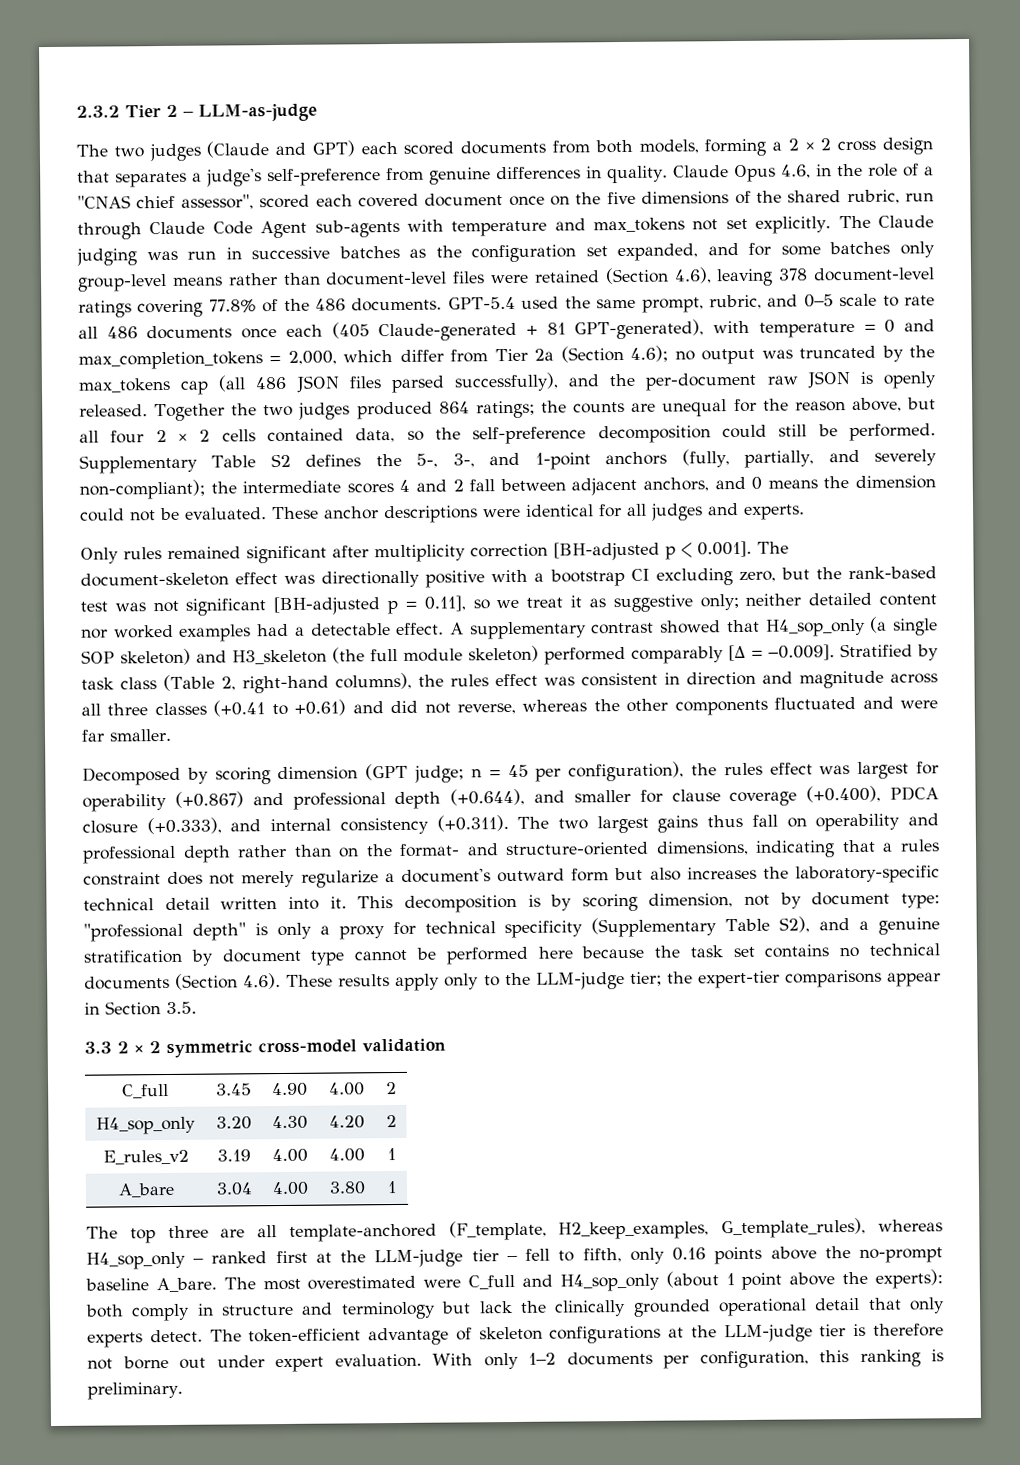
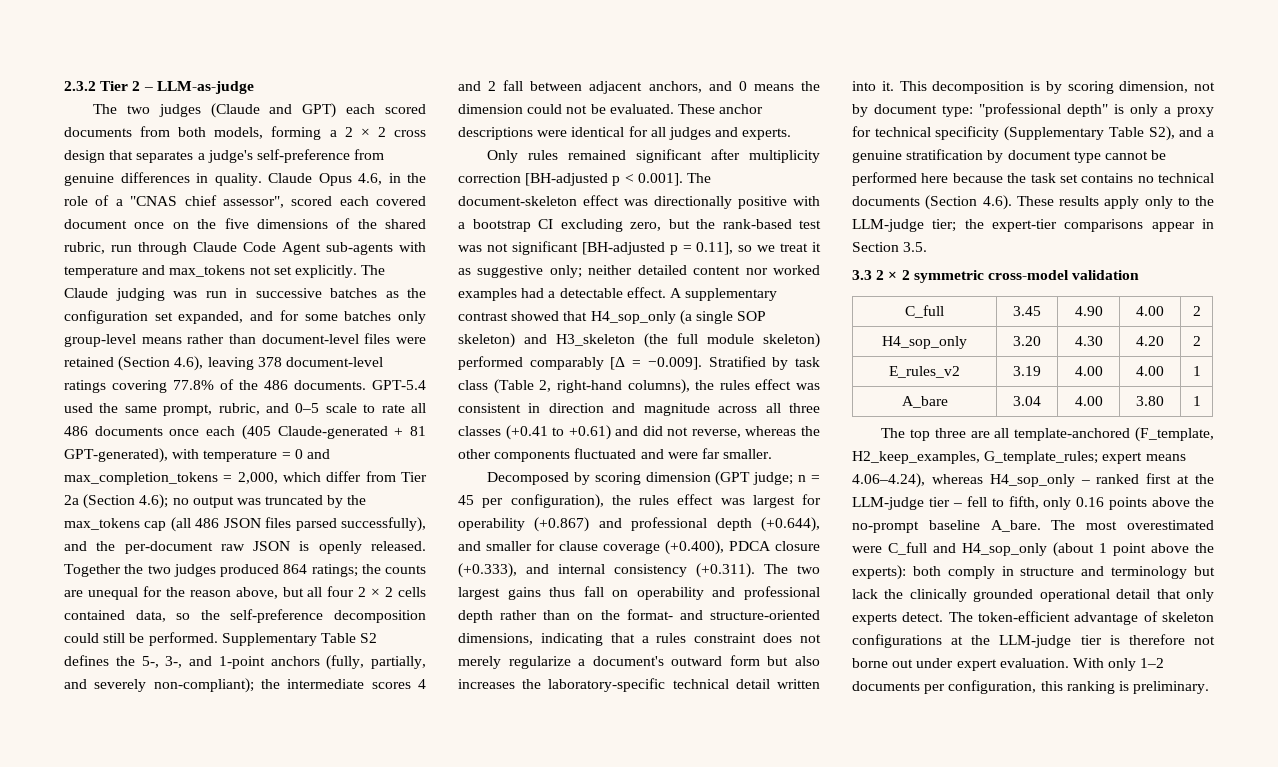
- The top three are all template-anchored (F_template, H2_keep_examples, G_template_rules), whereas H4_sop_only – ranked first at the LLM-judge tier – fell to fifth, only 0.16 points above the no-prompt baseline A_bare.
+ The top three are all template-anchored (F_template, H2_keep_examples, G_template_rules; expert means 4.06–4.24), whereas H4_sop_only – ranked first at the LLM-judge tier – fell to fifth, only 0.16 points above the no-prompt baseline A_bare.

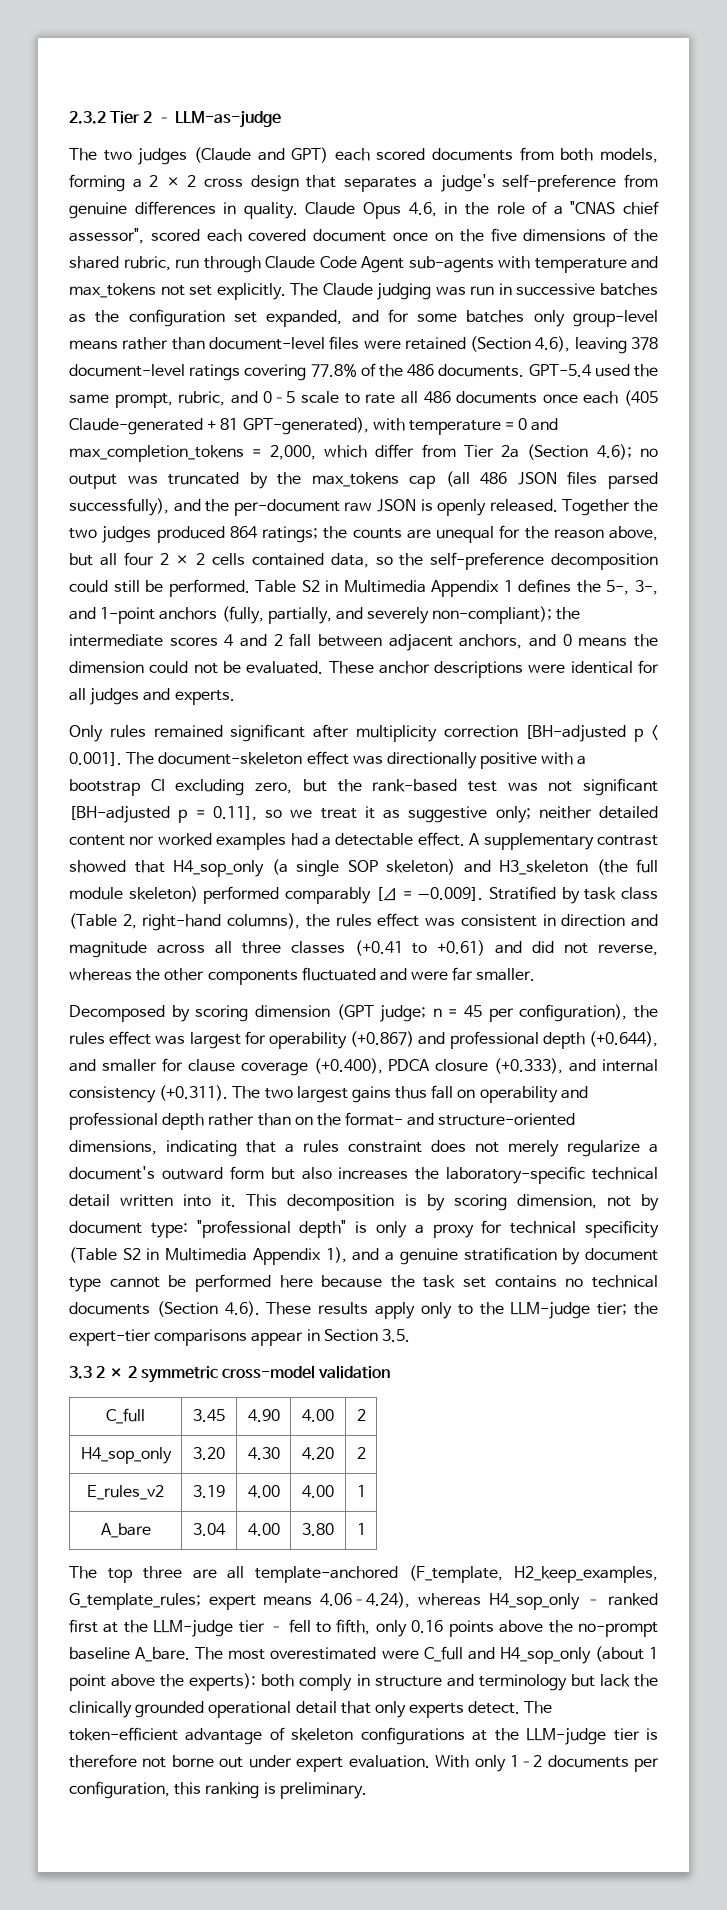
- Supplementary Table S2 defines the 5-, 3-, and 1-point anchors (fully, partially, and severely non-compliant); the intermediate scores 4 and 2 fall between adjacent anchors, and 0 means the dimension could not be evaluated.
+ Table S2 in Multimedia Appendix 1 defines the 5-, 3-, and 1-point anchors (fully, partially, and severely non-compliant); the intermediate scores 4 and 2 fall between adjacent anchors, and 0 means the dimension could not be evaluated.
- This decomposition is by scoring dimension, not by document type: "professional depth" is only a proxy for technical specificity (Supplementary Table S2), and a genuine stratification by document type cannot be performed here because the task set contains no technical documents (Section 4.6). These results apply only to the LLM-judge tier; the expert-tier comparisons appear in Section 3.5.
+ This decomposition is by scoring dimension, not by document type: "professional depth" is only a proxy for technical specificity (Table S2 in Multimedia Appendix 1), and a genuine stratification by document type cannot be performed here because the task set contains no technical documents (Section 4.6). These results apply only to the LLM-judge tier; the expert-tier comparisons appear in Section 3.5.

